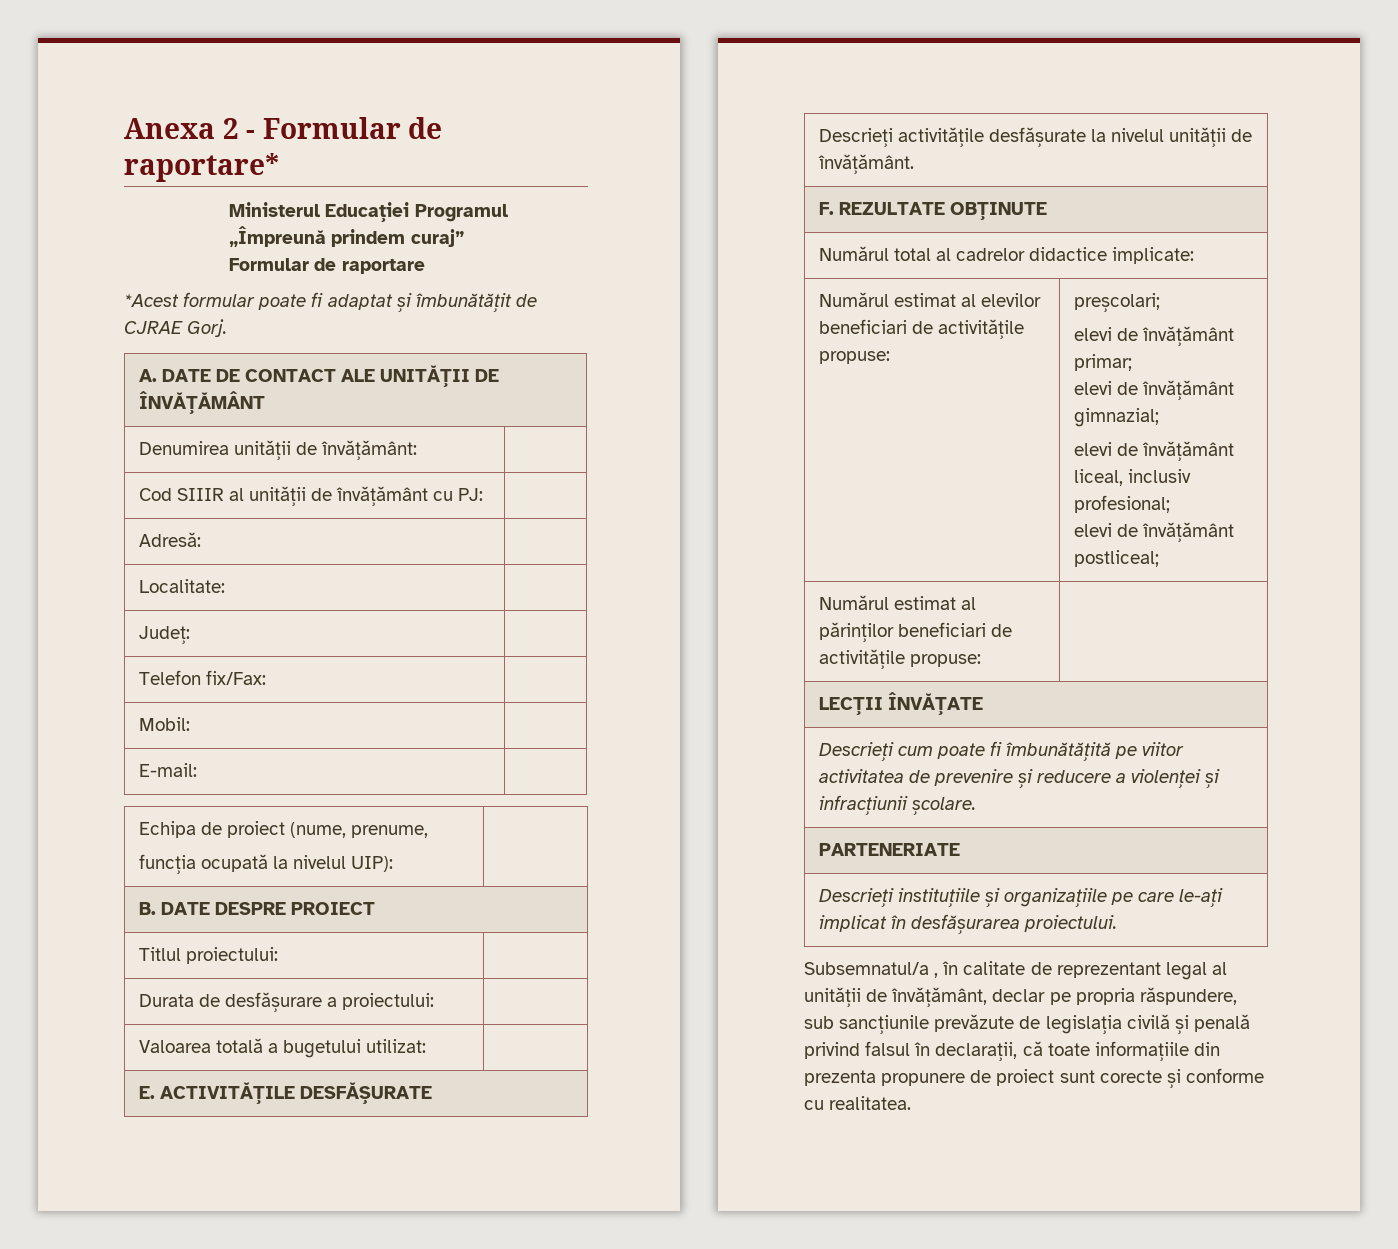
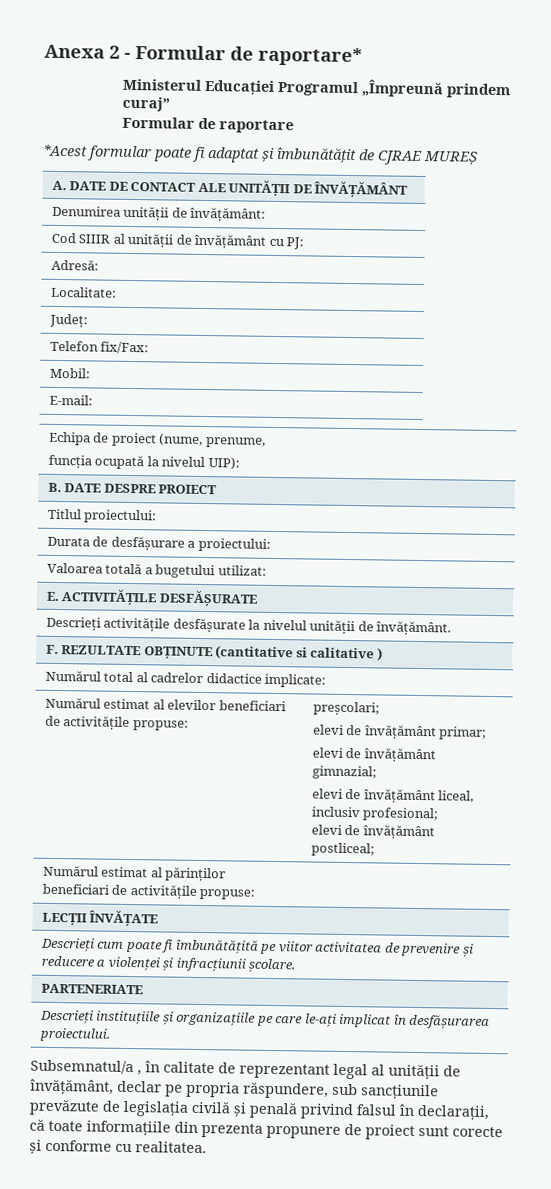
- *Acest formular poate fi adaptat și îmbunătățit de CJRAE Gorj.
+ *Acest formular poate fi adaptat și îmbunătățit de CJRAE MUREȘ
- F. REZULTATE OBȚINUTE
+ F. REZULTATE OBȚINUTE (cantitative si calitative )

